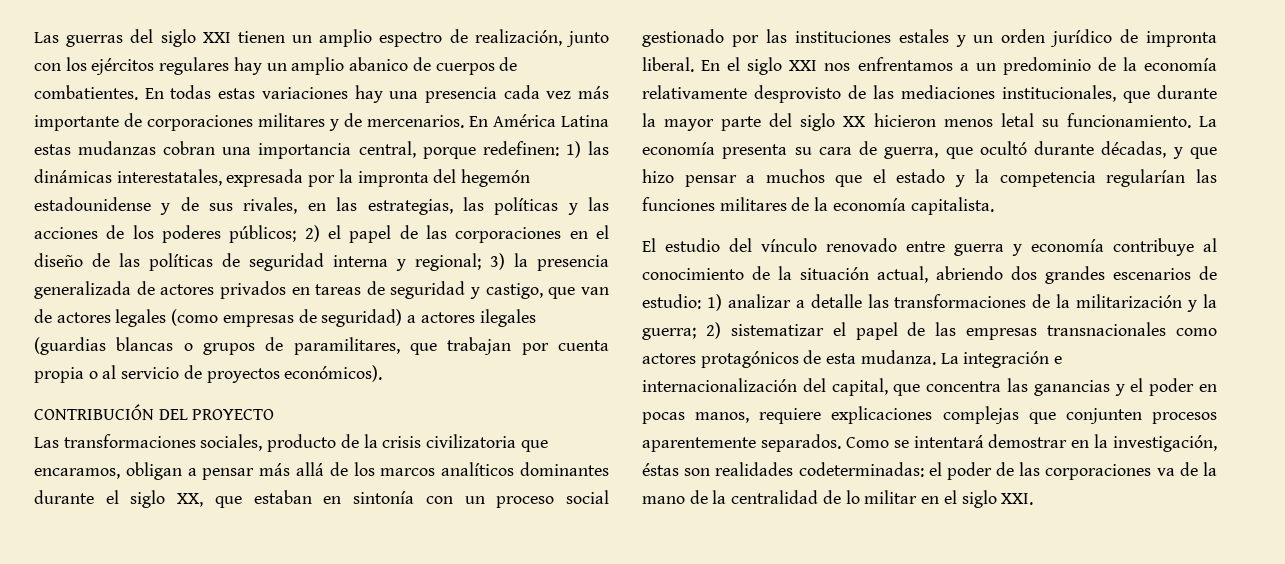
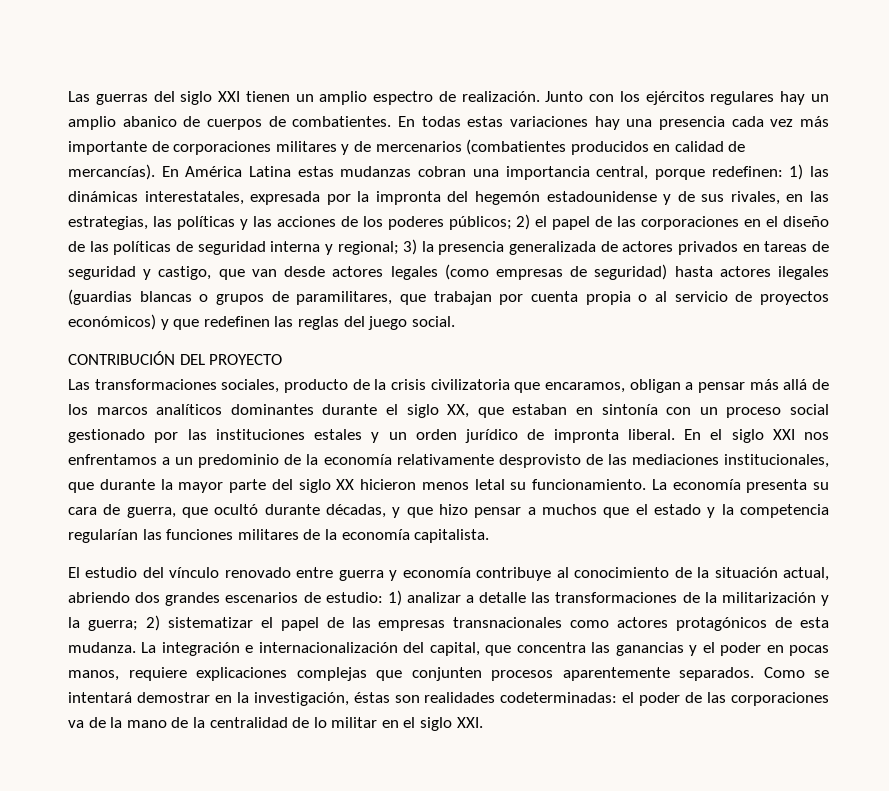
- Las guerras del siglo XXI tienen un amplio espectro de realización, junto con los ejércitos regulares hay un amplio abanico de cuerpos de combatientes.
+ Las guerras del siglo XXI tienen un amplio espectro de realización. Junto con los ejércitos regulares hay un amplio abanico de cuerpos de combatientes.
- En todas estas variaciones hay una presencia cada vez más importante de corporaciones militares y de mercenarios.
+ En todas estas variaciones hay una presencia cada vez más importante de corporaciones militares y de mercenarios (combatientes producidos en calidad de mercancías).
- 3) la presencia generalizada de actores privados en tareas de seguridad y castigo, que van de actores legales (como empresas de seguridad) a actores ilegales (guardias blancas o grupos de paramilitares, que trabajan por cuenta propia o al servicio de proyectos económicos).
+ 3) la presencia generalizada de actores privados en tareas de seguridad y castigo, que van desde actores legales (como empresas de seguridad) hasta actores ilegales (guardias blancas o grupos de paramilitares, que trabajan por cuenta propia o al servicio de proyectos económicos) y que redefinen las reglas del juego social.

